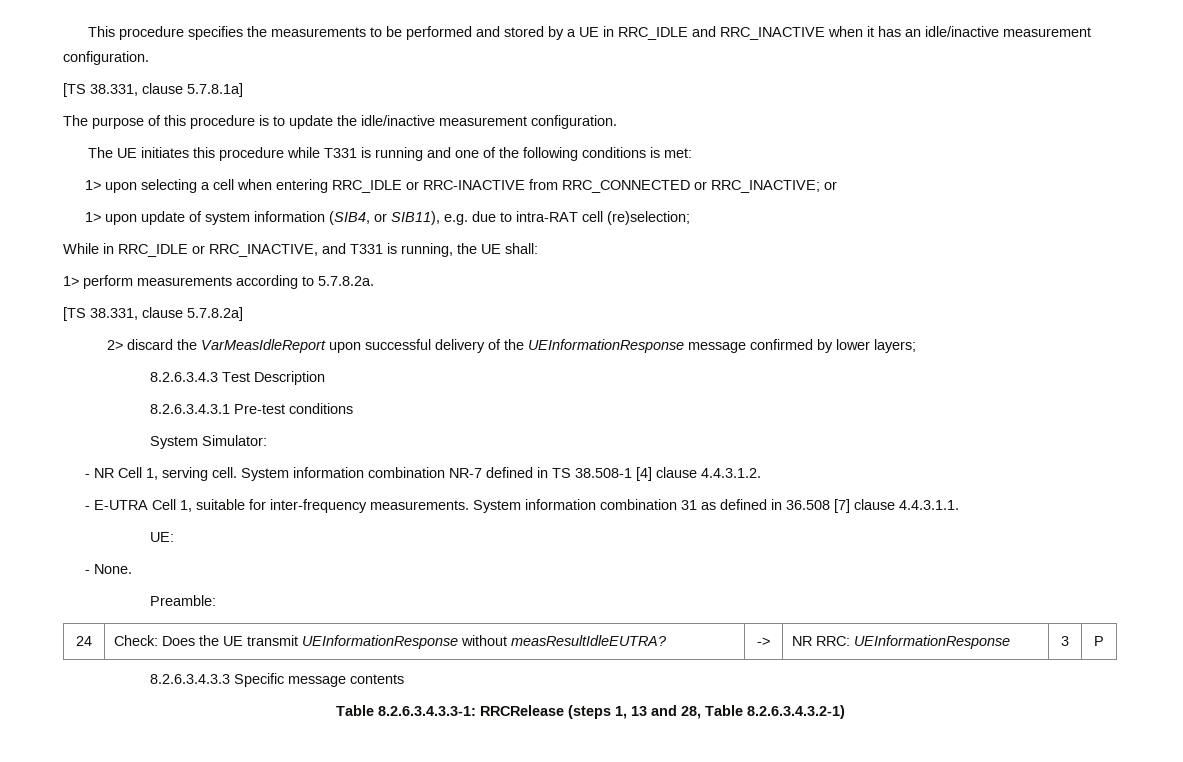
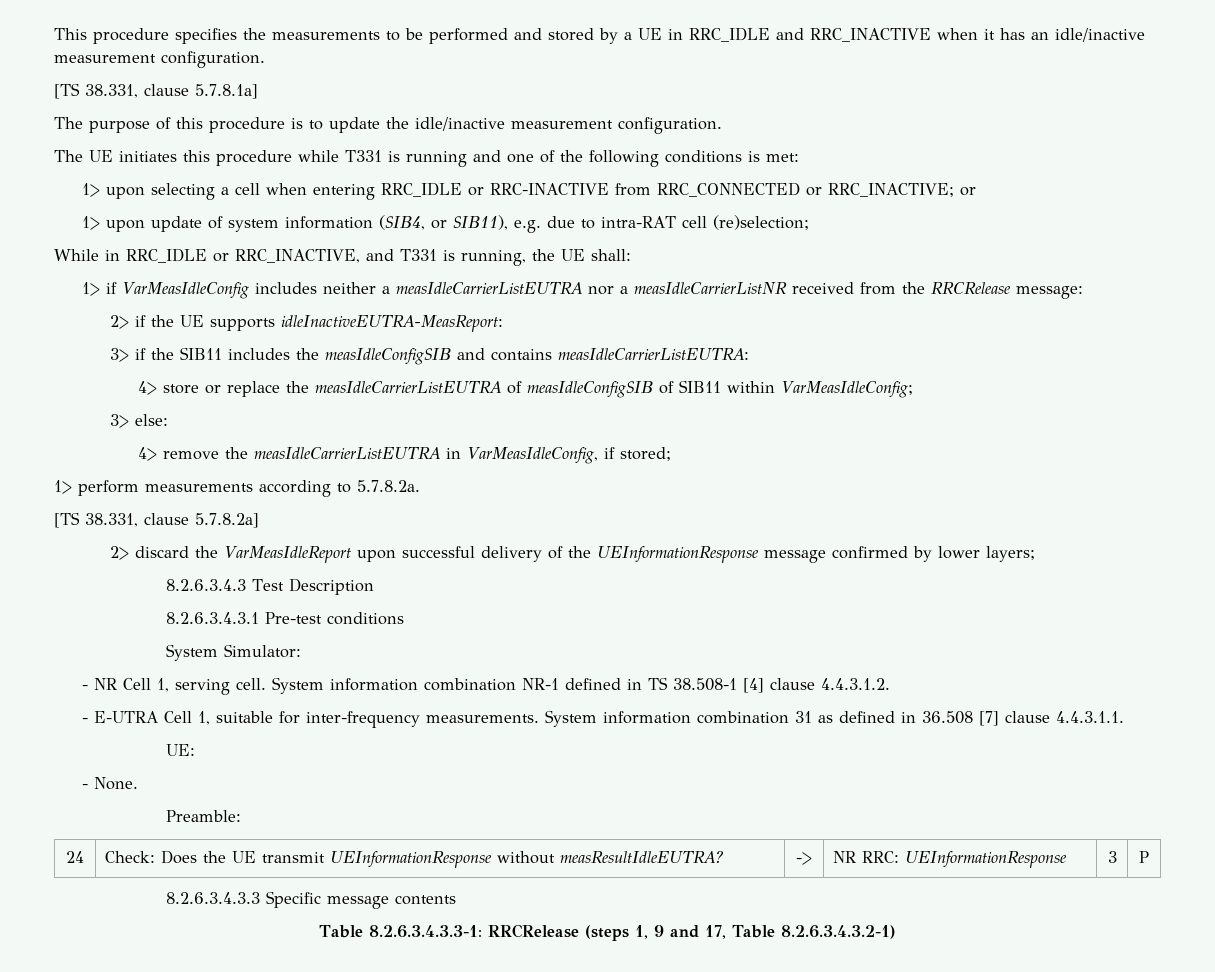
+ 1> if VarMeasIdleConfig includes neither a measIdleCarrierListEUTRA nor a measIdleCarrierListNR received from the RRCRelease message:
+ 2> if the UE supports idleInactiveEUTRA-MeasReport:
+ 3> if the SIB11 includes the measIdleConfigSIB and contains measIdleCarrierListEUTRA:
+ 4> store or replace the measIdleCarrierListEUTRA of measIdleConfigSIB of SIB11 within VarMeasIdleConfig;
+ 3> else:
+ 4> remove the measIdleCarrierListEUTRA in VarMeasIdleConfig, if stored;
- System information combination NR-7 defined in TS 38.508-1 [4] clause 4.4.3.1.2.
+ System information combination NR-1 defined in TS 38.508-1 [4] clause 4.4.3.1.2.
- Table 8.2.6.3.4.3.3-1: RRCRelease (steps 1, 13 and 28, Table 8.2.6.3.4.3.2-1)
+ Table 8.2.6.3.4.3.3-1: RRCRelease (steps 1, 9 and 17, Table 8.2.6.3.4.3.2-1)

